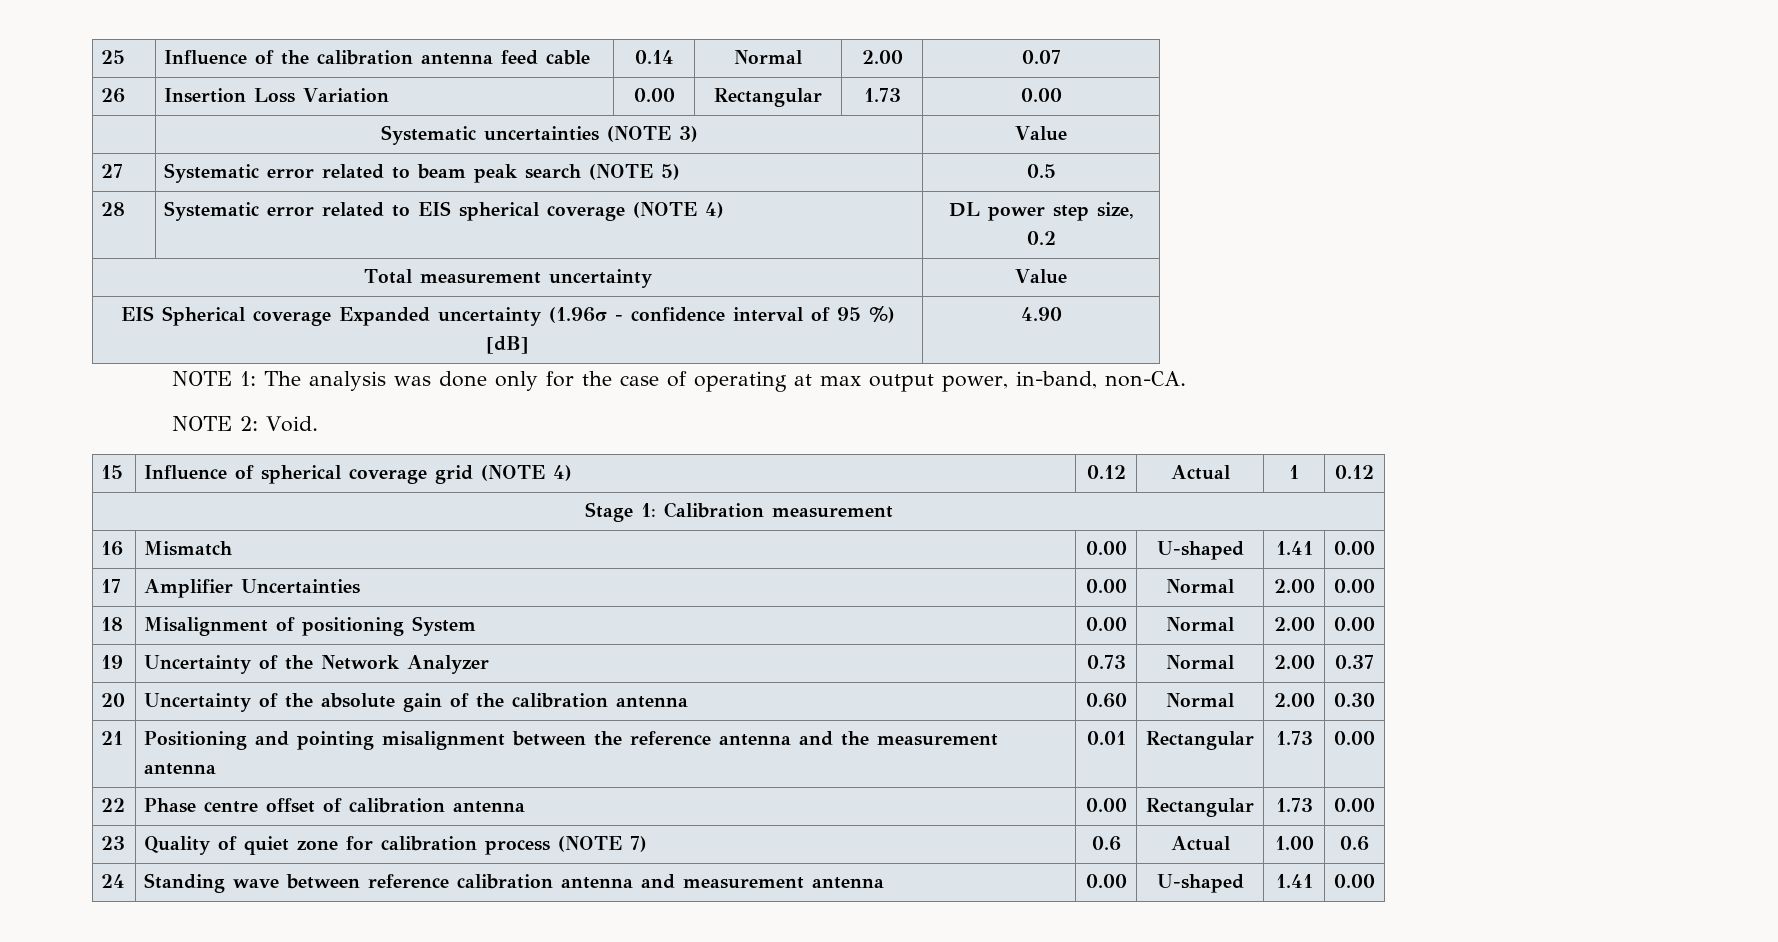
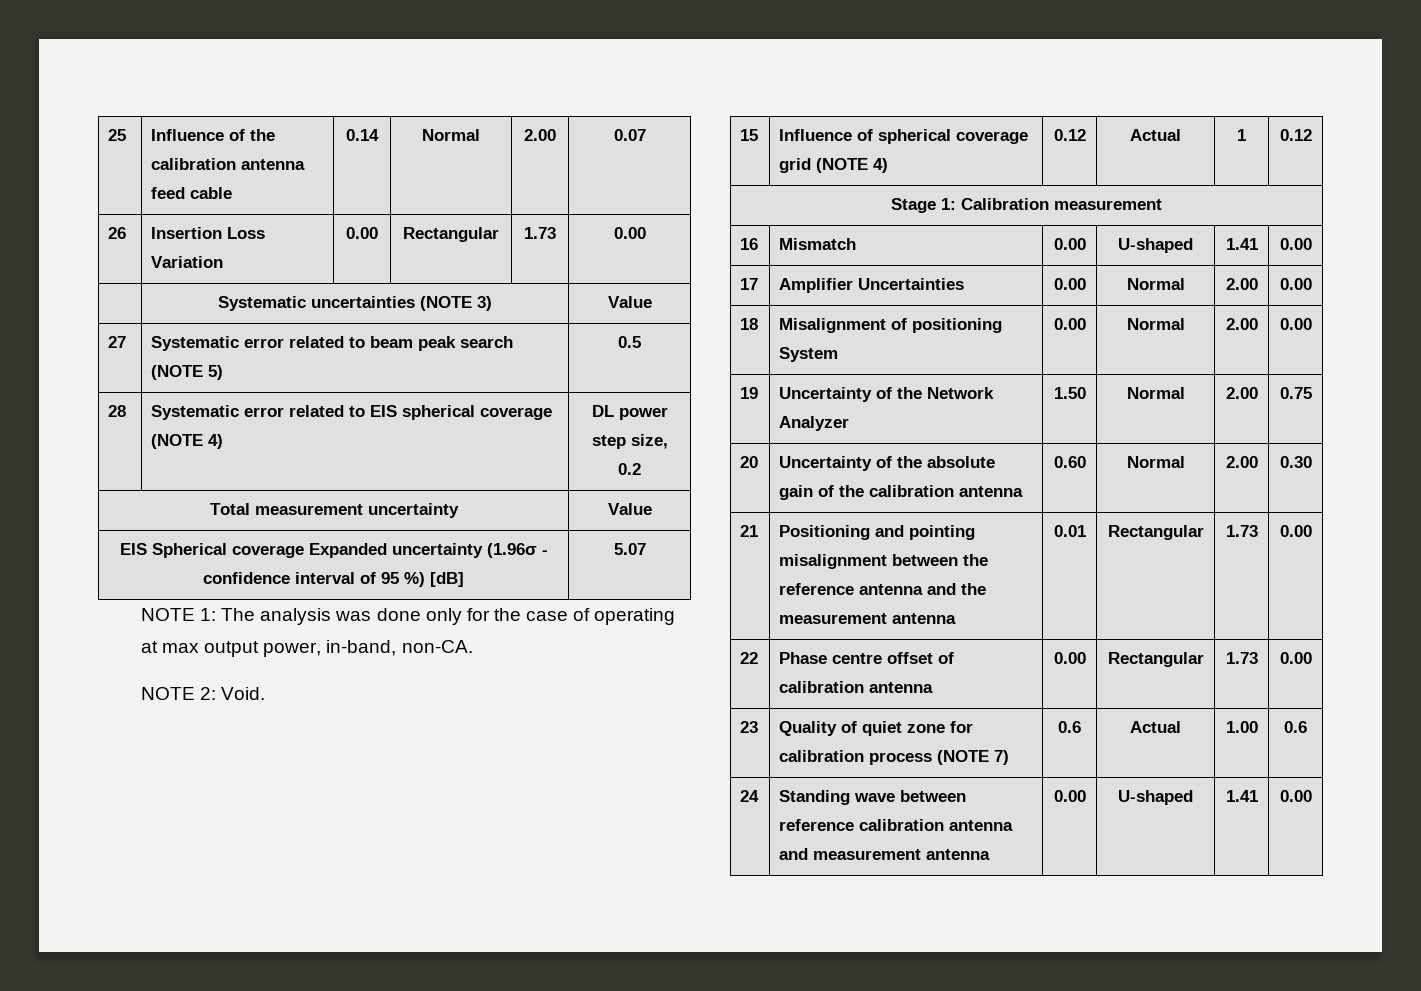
- EIS Spherical coverage Expanded uncertainty (1.96σ - confidence interval of 95 %) [dB] | 4.90
+ EIS Spherical coverage Expanded uncertainty (1.96σ - confidence interval of 95 %) [dB] | 5.07
- 19 | Uncertainty of the Network Analyzer | 0.73 | Normal | 2.00 | 0.37
+ 19 | Uncertainty of the Network Analyzer | 1.50 | Normal | 2.00 | 0.75

